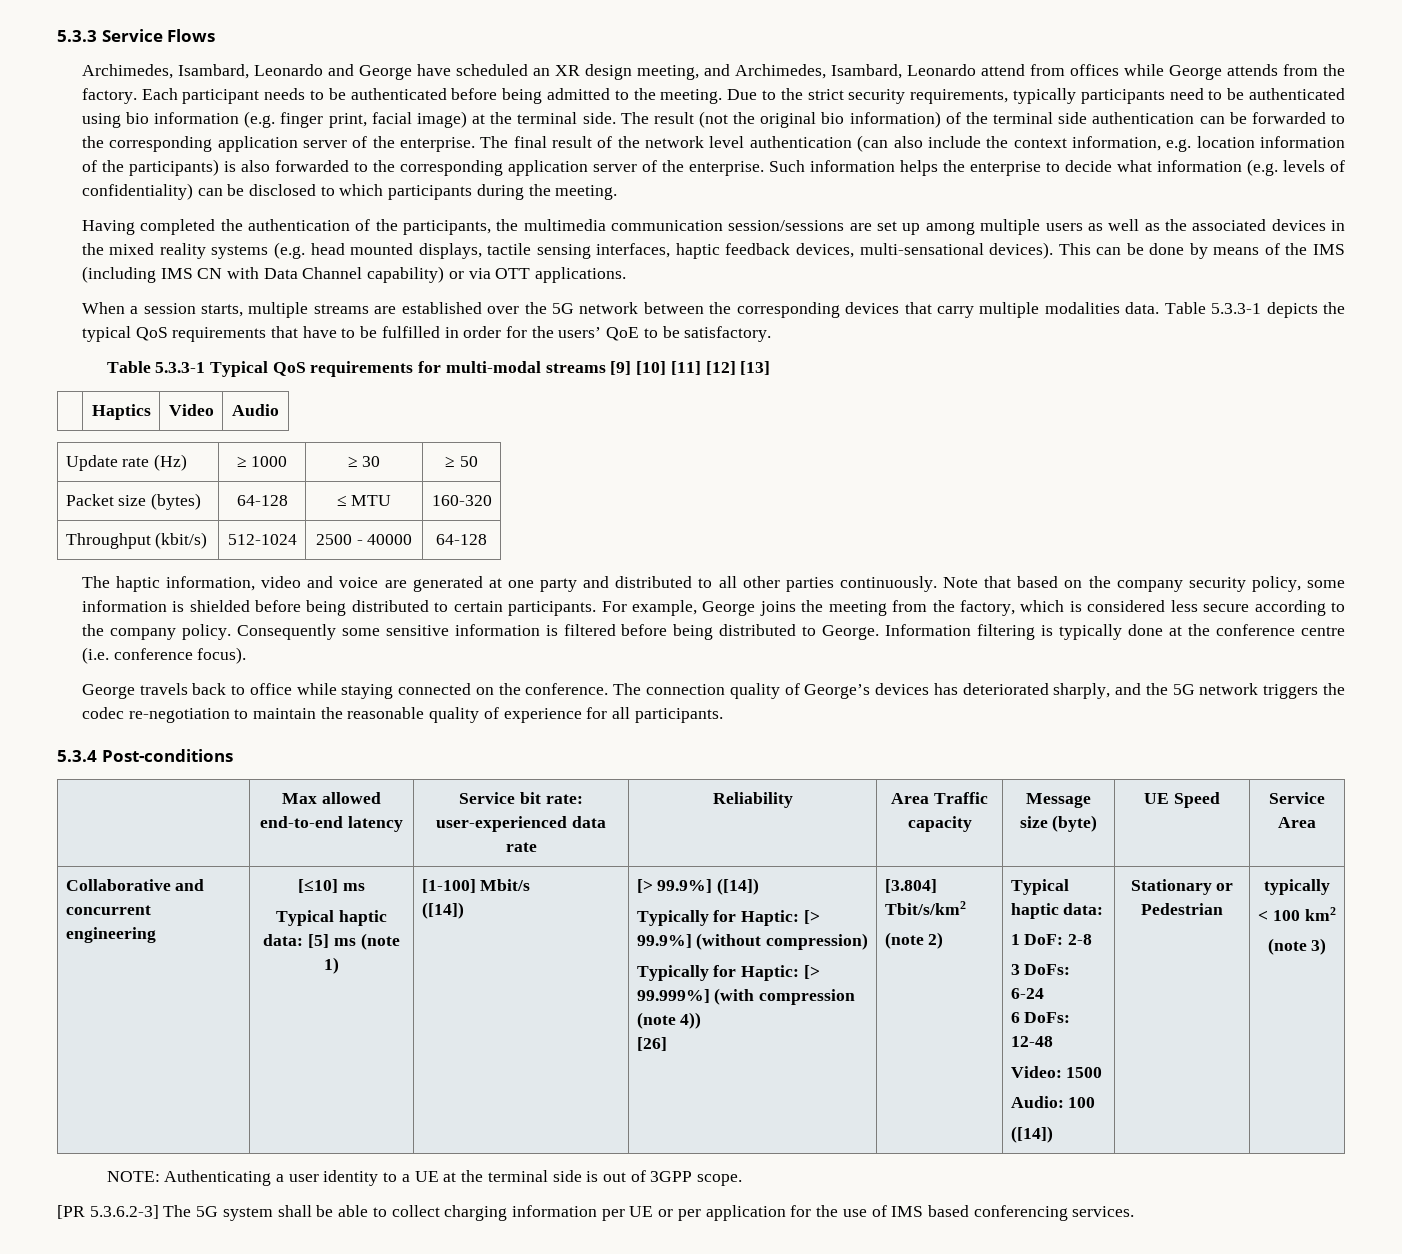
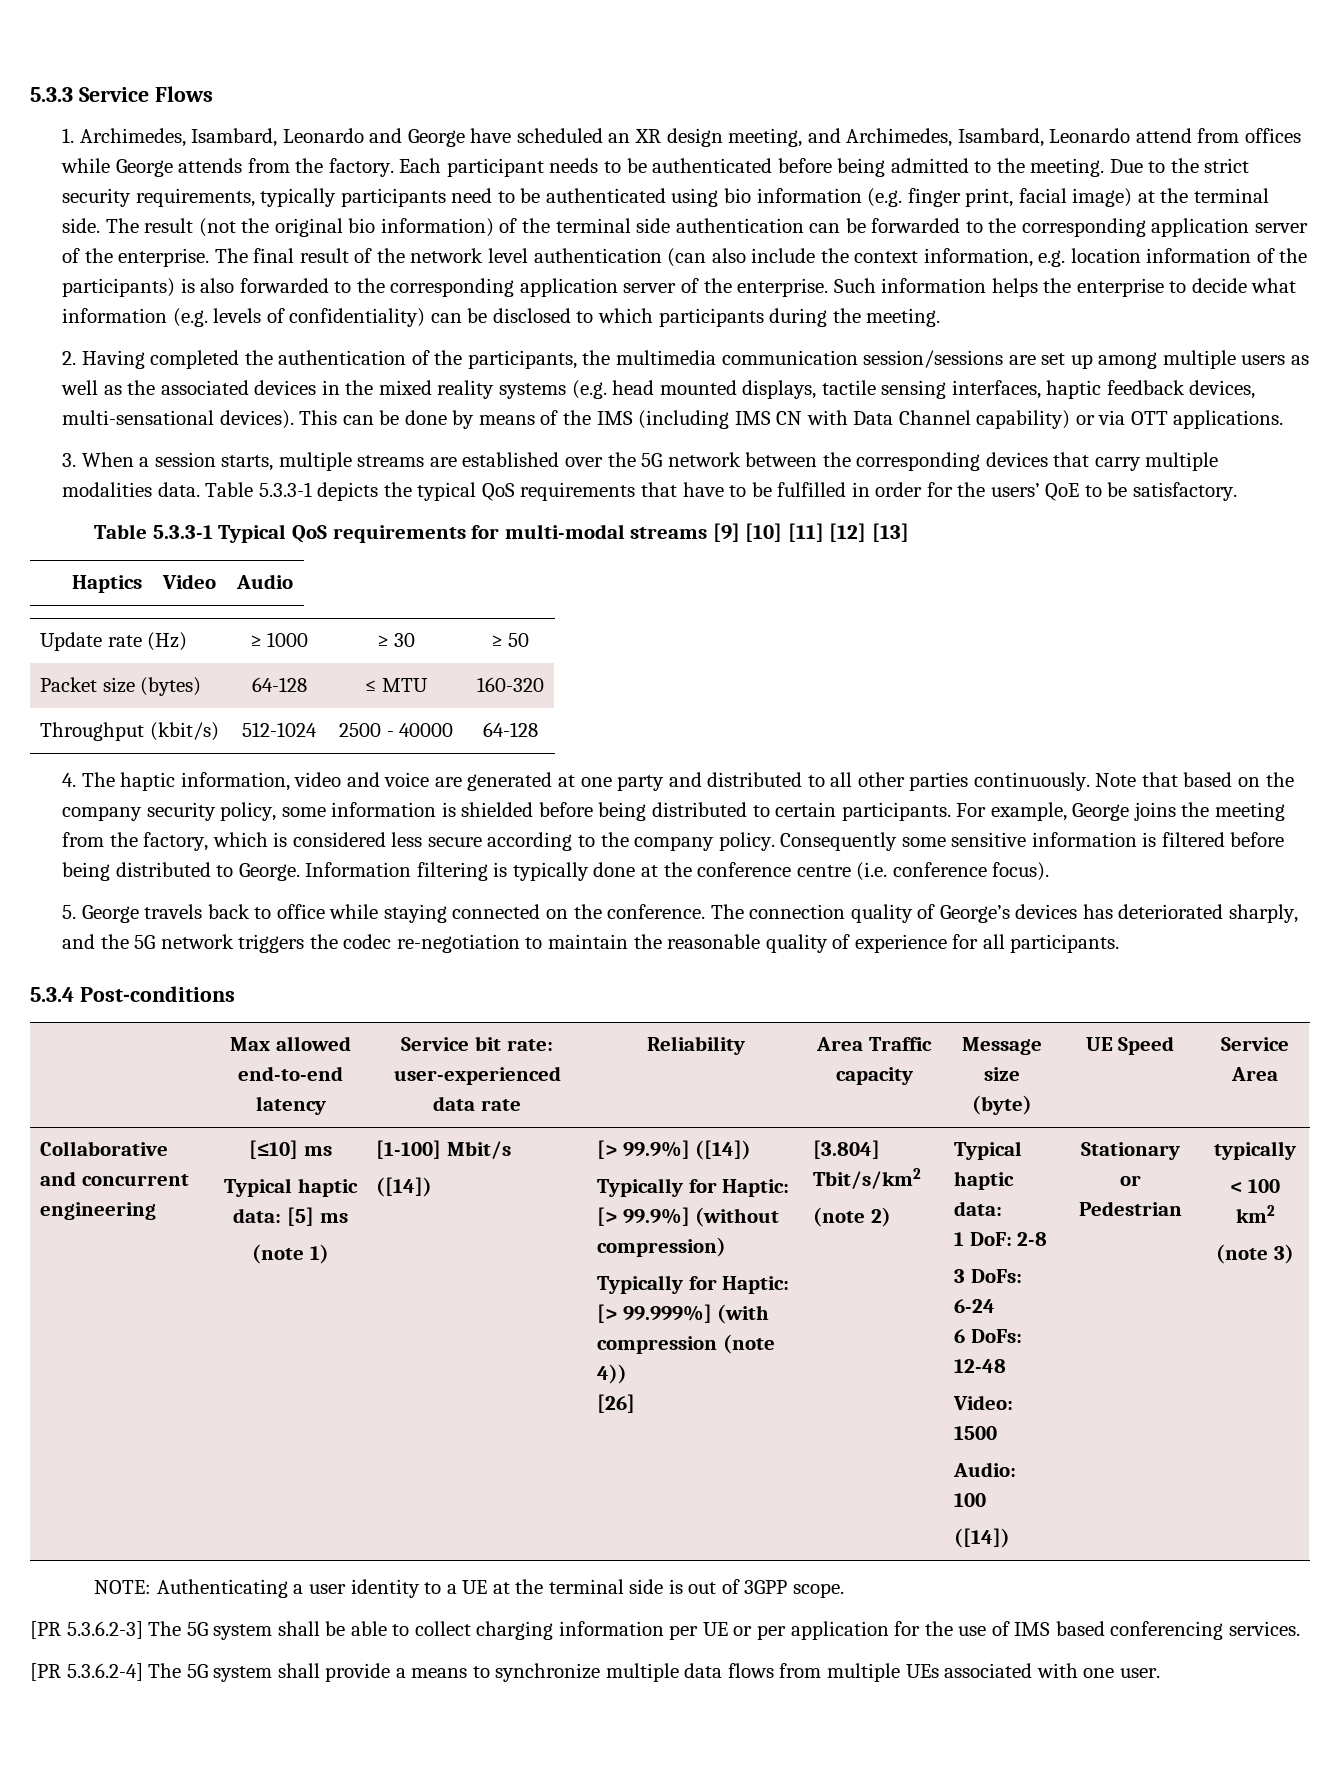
- Archimedes, Isambard, Leonardo and George have scheduled an XR design meeting, and Archimedes, Isambard, Leonardo attend from offices while George attends from the factory.
+ 1. Archimedes, Isambard, Leonardo and George have scheduled an XR design meeting, and Archimedes, Isambard, Leonardo attend from offices while George attends from the factory.
- Having completed the authentication of the participants, the multimedia communication session/sessions are set up among multiple users as well as the associated devices in the mixed reality systems (e.g. head mounted displays, tactile sensing interfaces, haptic feedback devices, multi-sensational devices).
+ 2. Having completed the authentication of the participants, the multimedia communication session/sessions are set up among multiple users as well as the associated devices in the mixed reality systems (e.g. head mounted displays, tactile sensing interfaces, haptic feedback devices, multi-sensational devices).
- When a session starts, multiple streams are established over the 5G network between the corresponding devices that carry multiple modalities data.
+ 3. When a session starts, multiple streams are established over the 5G network between the corresponding devices that carry multiple modalities data.
- The haptic information, video and voice are generated at one party and distributed to all other parties continuously.
+ 4. The haptic information, video and voice are generated at one party and distributed to all other parties continuously.
- George travels back to office while staying connected on the conference.
+ 5. George travels back to office while staying connected on the conference.
- Typical haptic data: [5] ms (note 1)
+ Typical haptic data: [5] ms
+ (note 1)
+ [PR 5.3.6.2-4] The 5G system shall provide a means to synchronize multiple data flows from multiple UEs associated with one user.

